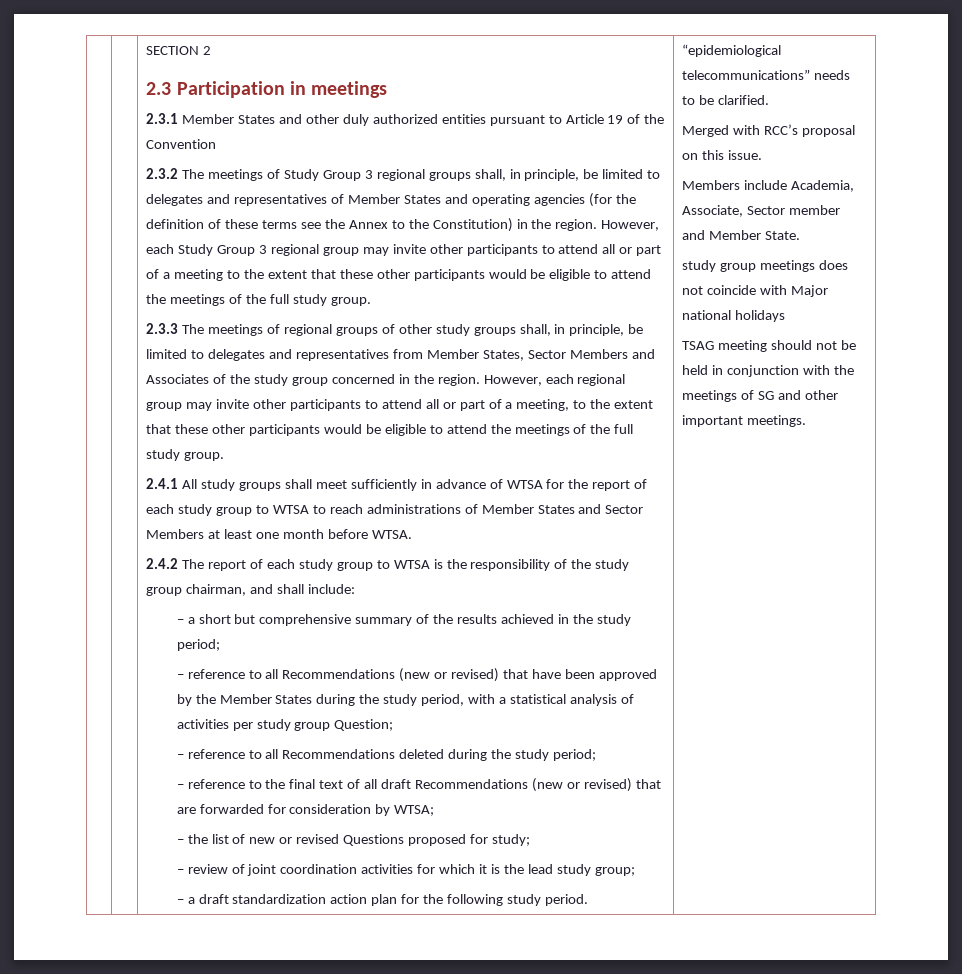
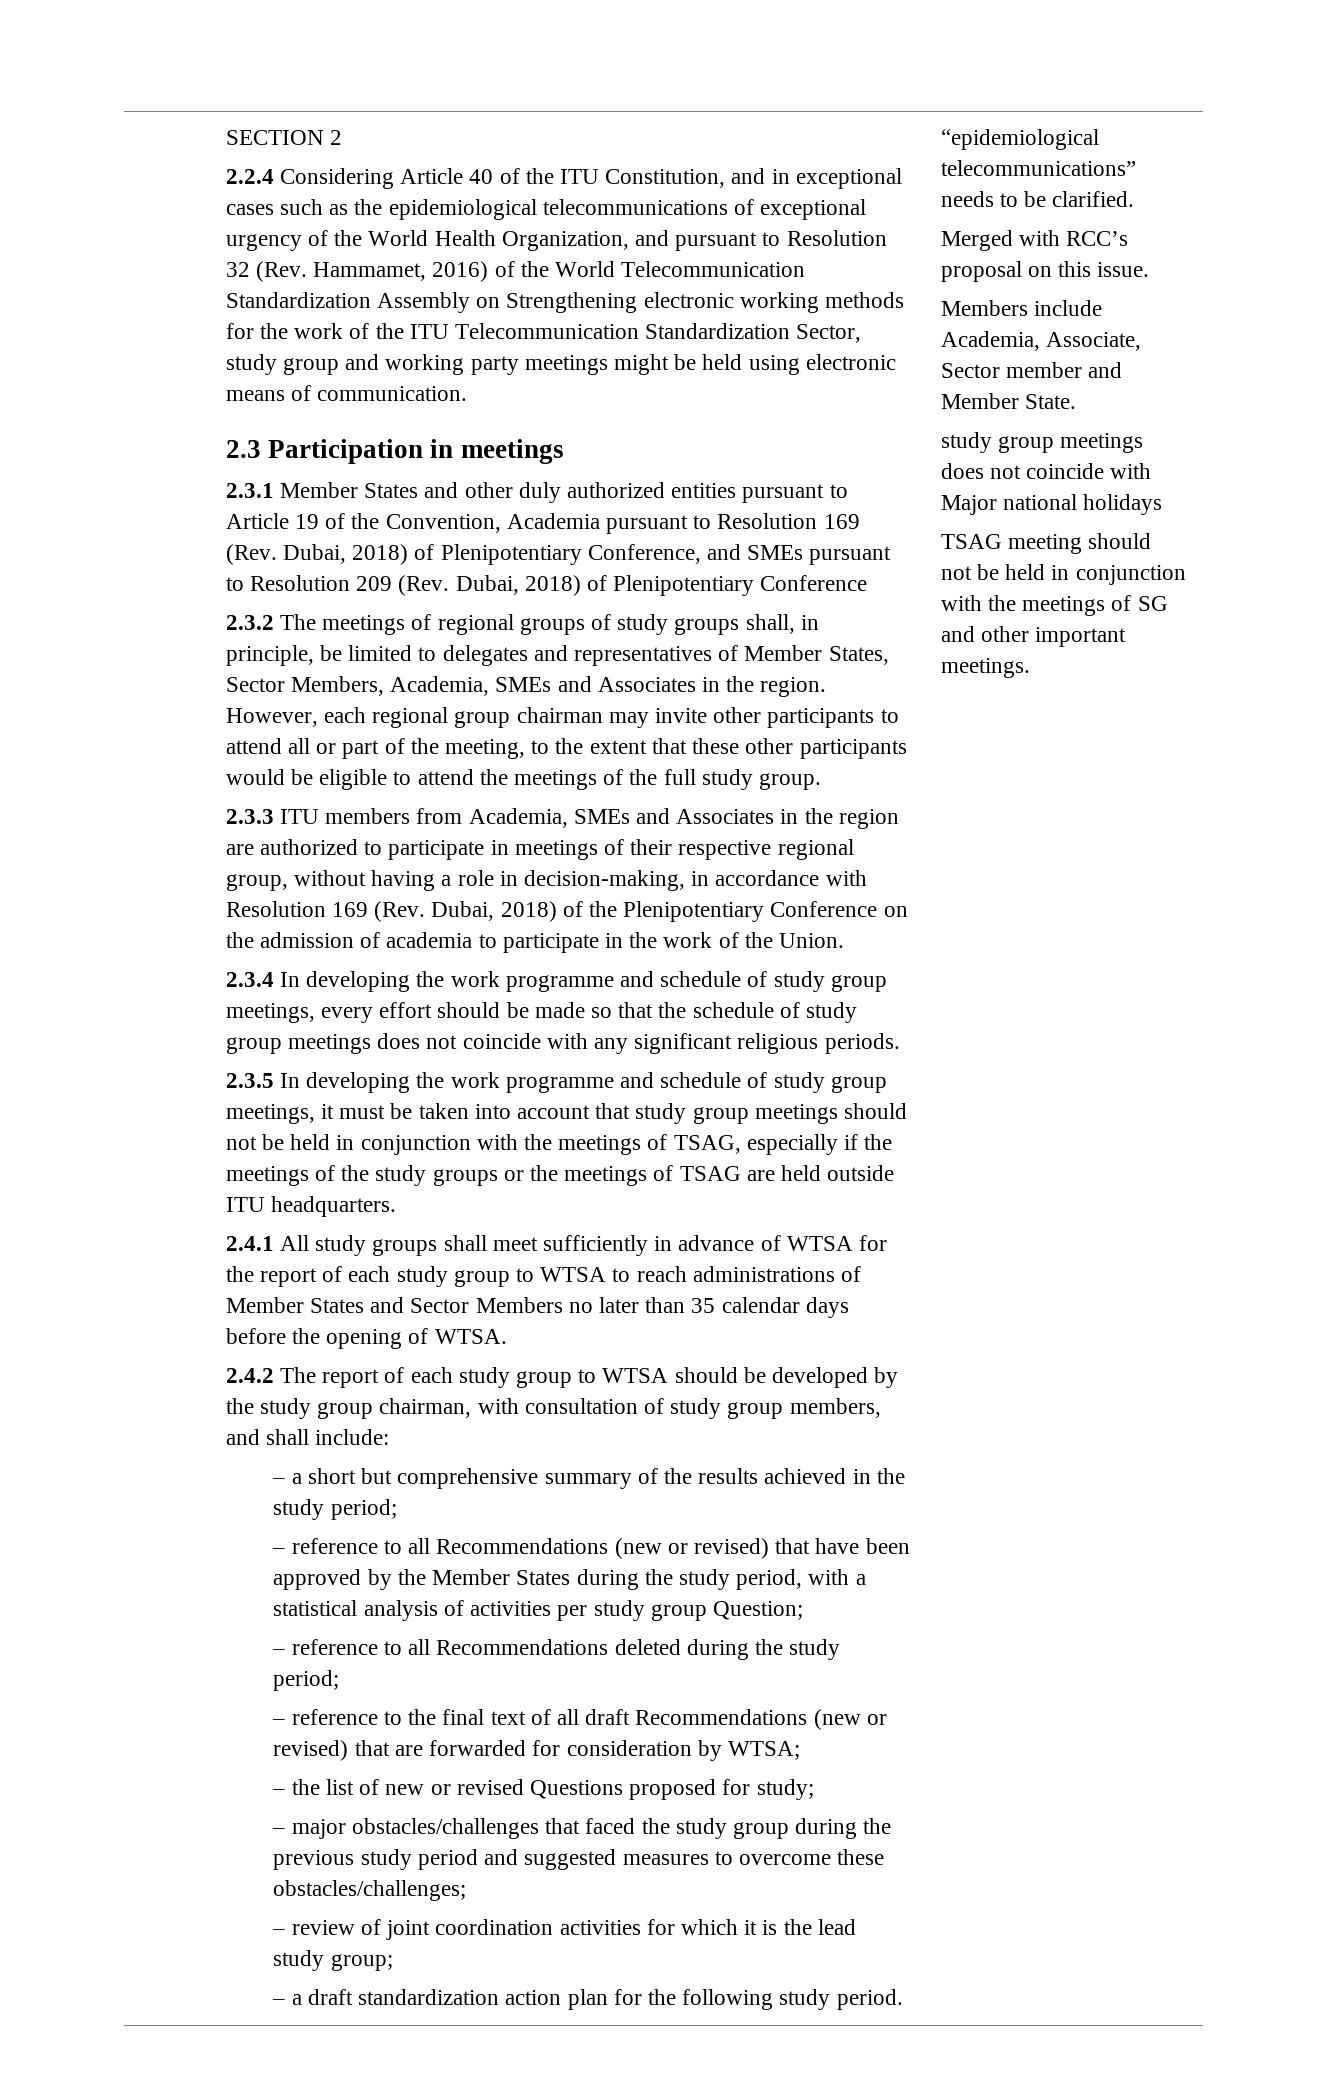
+ 2.2.4 Considering Article 40 of the ITU Constitution, and in exceptional cases such as the epidemiological telecommunications of exceptional urgency of the World Health Organization, and pursuant to Resolution 32 (Rev. Hammamet, 2016) of the World Telecommunication Standardization Assembly on Strengthening electronic working methods for the work of the ITU Telecommunication Standardization Sector, study group and working party meetings might be held using electronic means of communication.
- 2.3.1 Member States and other duly authorized entities pursuant to Article 19 of the Convention
+ 2.3.1 Member States and other duly authorized entities pursuant to Article 19 of the Convention, Academia pursuant to Resolution 169 (Rev. Dubai, 2018) of Plenipotentiary Conference, and SMEs pursuant to Resolution 209 (Rev. Dubai, 2018) of Plenipotentiary Conference
- 2.3.2 The meetings of Study Group 3 regional groups shall, in principle, be limited to delegates and representatives of Member States and operating agencies (for the definition of these terms see the Annex to the Constitution) in the region. However, each Study Group 3 regional group may invite other participants to attend all or part of a meeting to the extent that these other participants would be eligible to attend the meetings of the full study group.
+ 2.3.2 The meetings of regional groups of study groups shall, in principle, be limited to delegates and representatives of Member States, Sector Members, Academia, SMEs and Associates in the region. However, each regional group chairman may invite other participants to attend all or part of the meeting, to the extent that these other participants would be eligible to attend the meetings of the full study group.
- 2.3.3 The meetings of regional groups of other study groups shall, in principle, be limited to delegates and representatives from Member States, Sector Members and Associates of the study group concerned in the region. However, each regional group may invite other participants to attend all or part of a meeting, to the extent that these other participants would be eligible to attend the meetings of the full study group.
+ 2.3.3 ITU members from Academia, SMEs and Associates in the region are authorized to participate in meetings of their respective regional group, without having a role in decision-making, in accordance with Resolution 169 (Rev. Dubai, 2018) of the Plenipotentiary Conference on the admission of academia to participate in the work of the Union.
+ 2.3.4 In developing the work programme and schedule of study group meetings, every effort should be made so that the schedule of study group meetings does not coincide with any significant religious periods.
+ 2.3.5 In developing the work programme and schedule of study group meetings, it must be taken into account that study group meetings should not be held in conjunction with the meetings of TSAG, especially if the meetings of the study groups or the meetings of TSAG are held outside ITU headquarters.
- 2.4.1 All study groups shall meet sufficiently in advance of WTSA for the report of each study group to WTSA to reach administrations of Member States and Sector Members at least one month before WTSA.
+ 2.4.1 All study groups shall meet sufficiently in advance of WTSA for the report of each study group to WTSA to reach administrations of Member States and Sector Members no later than 35 calendar days before the opening of WTSA.
- 2.4.2 The report of each study group to WTSA is the responsibility of the study group chairman, and shall include:
+ 2.4.2 The report of each study group to WTSA should be developed by the study group chairman, with consultation of study group members, and shall include:
+ – major obstacles/challenges that faced the study group during the previous study period and suggested measures to overcome these obstacles/challenges;

